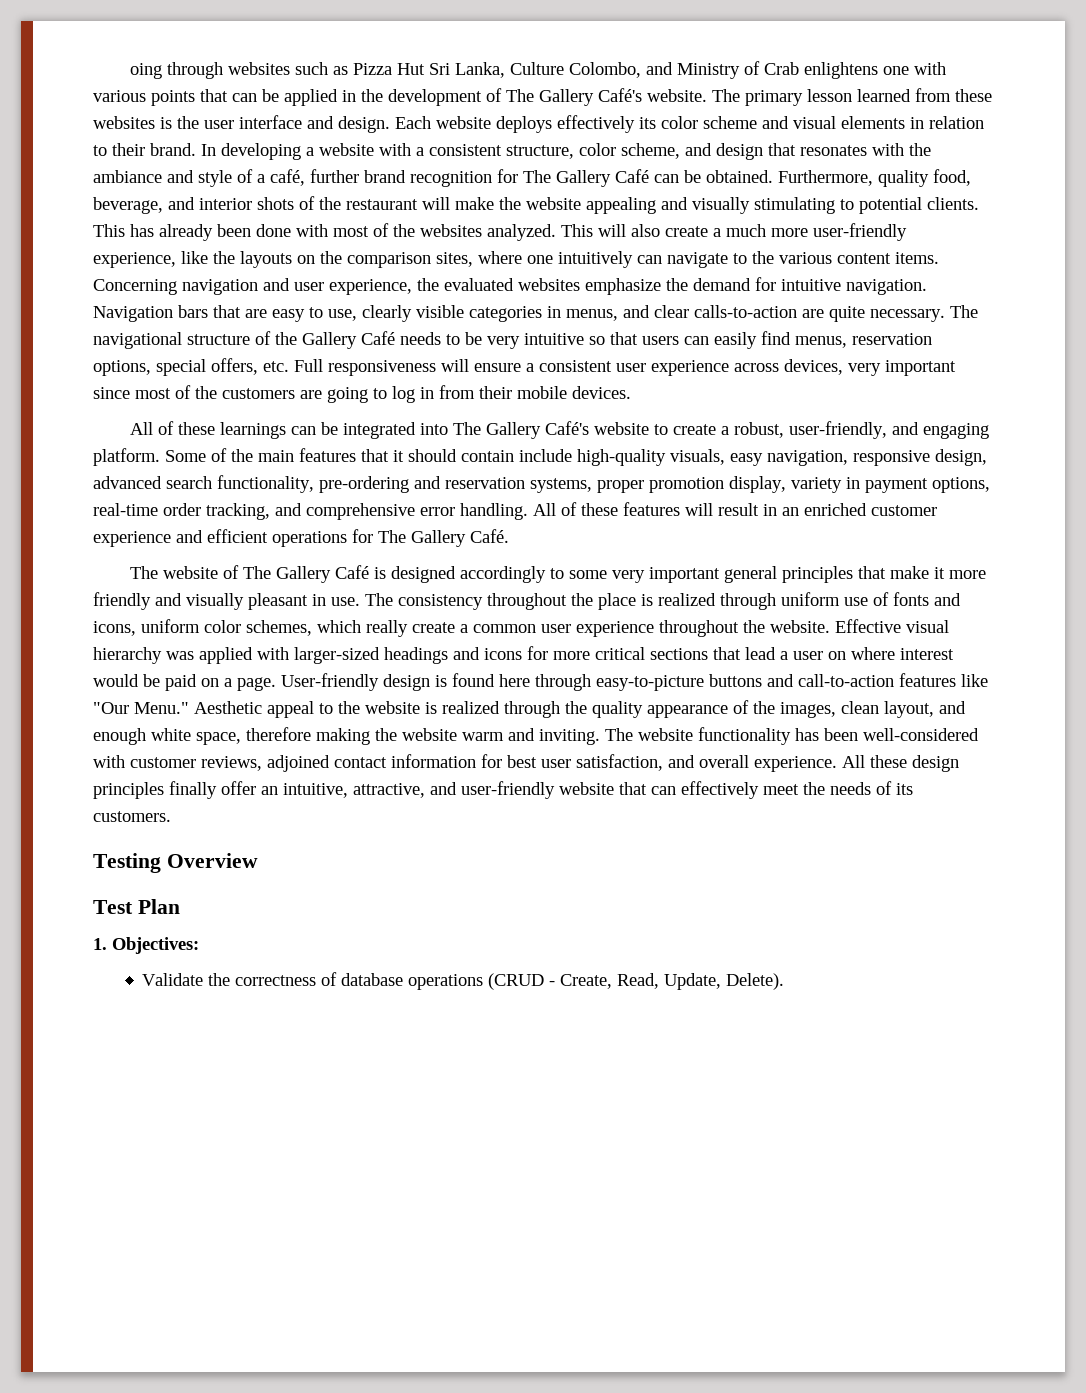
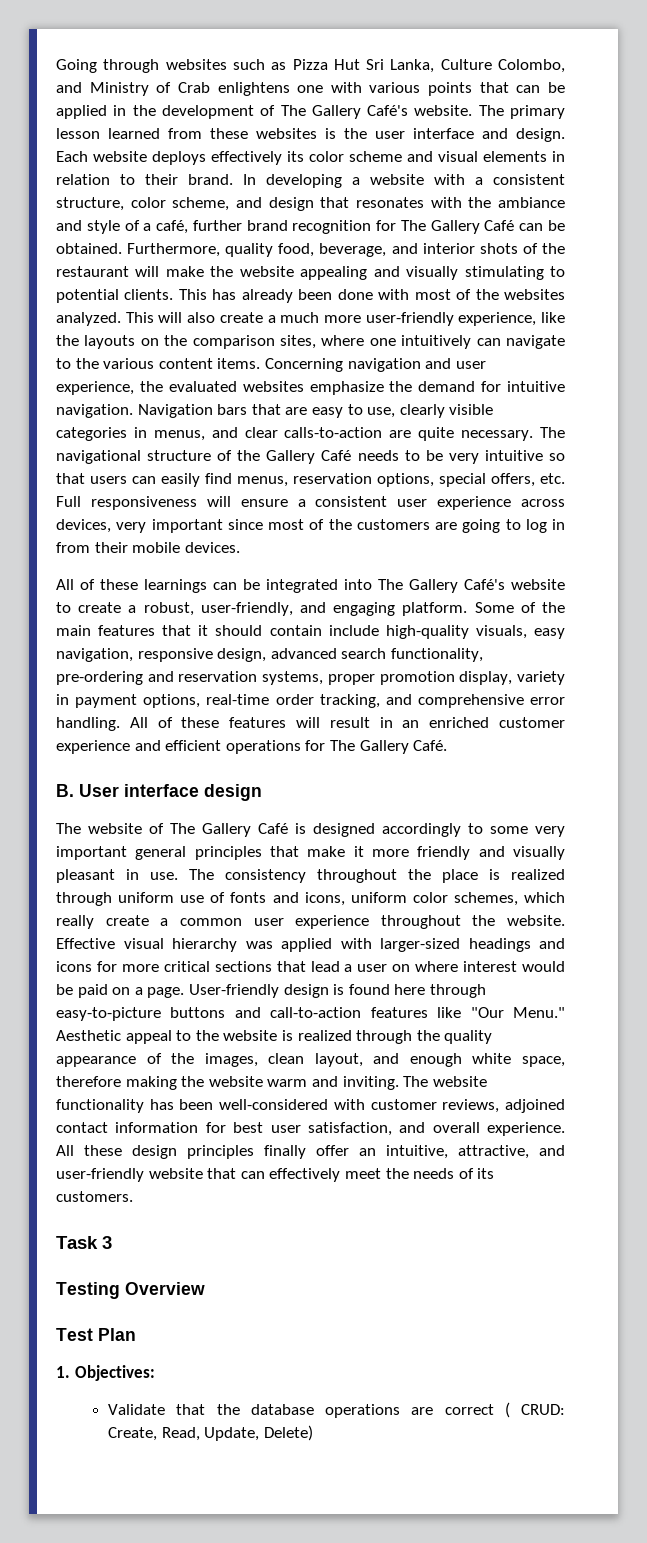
- oing through websites such as Pizza Hut Sri Lanka, Culture Colombo, and Ministry of Crab enlightens one with various points that can be applied in the development of The Gallery Café's website.
+ Going through websites such as Pizza Hut Sri Lanka, Culture Colombo, and Ministry of Crab enlightens one with various points that can be applied in the development of The Gallery Café's website.
+ B. User interface design
+ Task 3
- Validate the correctness of database operations (CRUD - Create, Read, Update, Delete).
+ Validate that the database operations are correct ( CRUD: Create, Read, Update, Delete)

